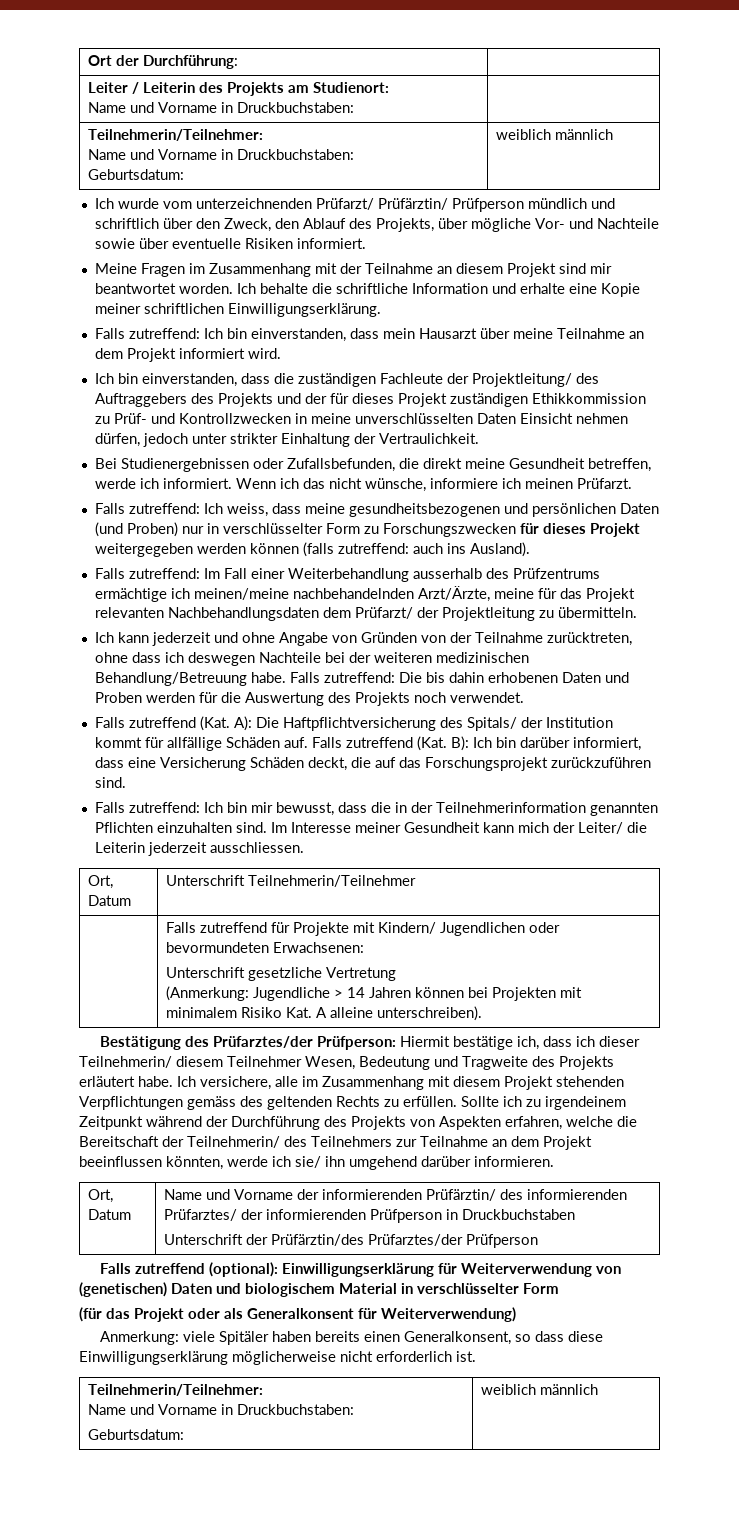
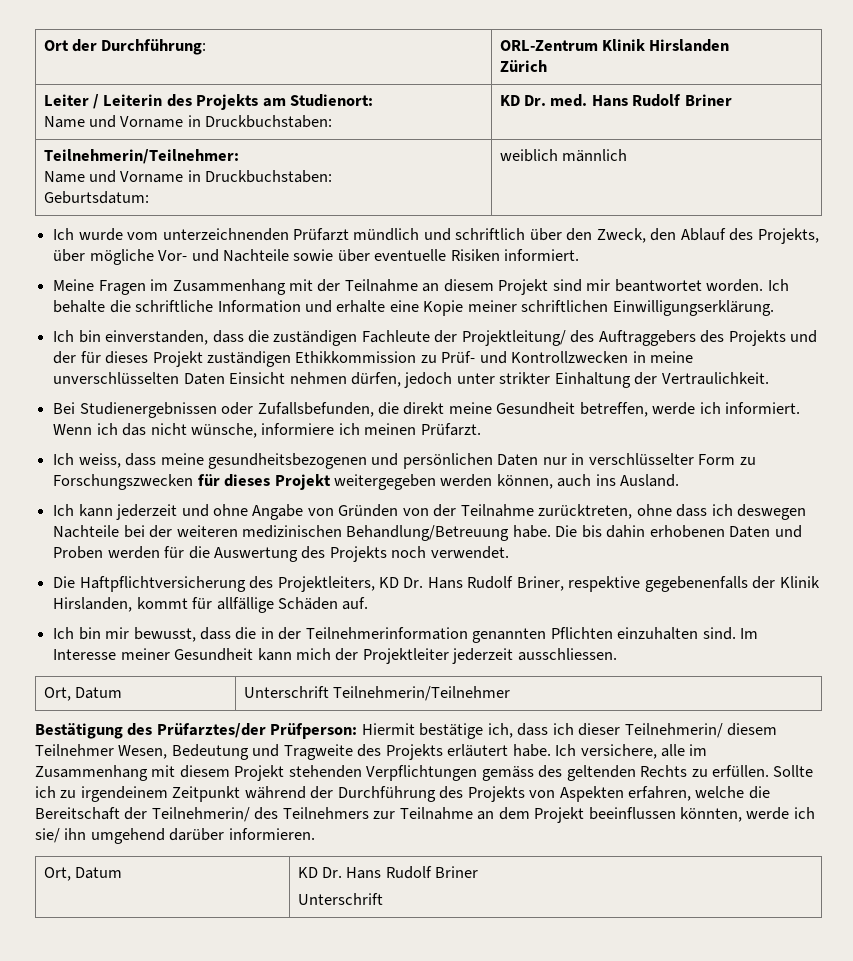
- Ort der Durchführung: |
+ Ort der Durchführung: | ORL-Zentrum Klinik Hirslanden
+ Zürich
  Leiter / Leiterin des Projekts am Studienort:
- Name und Vorname in Druckbuchstaben: |
+ Name und Vorname in Druckbuchstaben: | KD Dr. med. Hans Rudolf Briner
- Ich wurde vom unterzeichnenden Prüfarzt/ Prüfärztin/ Prüfperson mündlich und schriftlich über den Zweck, den Ablauf des Projekts, über mögliche Vor- und Nachteile sowie über eventuelle Risiken informiert.
+ Ich wurde vom unterzeichnenden Prüfarzt mündlich und schriftlich über den Zweck, den Ablauf des Projekts, über mögliche Vor- und Nachteile sowie über eventuelle Risiken informiert.
- Falls zutreffend: Ich bin einverstanden, dass mein Hausarzt über meine Teilnahme an dem Projekt informiert wird.
- Falls zutreffend: Ich weiss, dass meine gesundheitsbezogenen und persönlichen Daten (und Proben) nur in verschlüsselter Form zu Forschungszwecken für dieses Projekt weitergegeben werden können (falls zutreffend: auch ins Ausland).
- Falls zutreffend: Im Fall einer Weiterbehandlung ausserhalb des Prüfzentrums ermächtige ich meinen/meine nachbehandelnden Arzt/Ärzte, meine für das Projekt relevanten Nachbehandlungsdaten dem Prüfarzt/ der Projektleitung zu übermitteln.
+ Ich weiss, dass meine gesundheitsbezogenen und persönlichen Daten nur in verschlüsselter Form zu Forschungszwecken für dieses Projekt weitergegeben werden können, auch ins Ausland.
- Falls zutreffend: Die bis dahin erhobenen Daten und Proben werden für die Auswertung des Projekts noch verwendet.
+ Die bis dahin erhobenen Daten und Proben werden für die Auswertung des Projekts noch verwendet.
- Falls zutreffend (Kat. A): Die Haftpflichtversicherung des Spitals/ der Institution kommt für allfällige Schäden auf. Falls zutreffend (Kat. B): Ich bin darüber informiert, dass eine Versicherung Schäden deckt, die auf das Forschungsprojekt zurückzuführen sind.
- Falls zutreffend: Ich bin mir bewusst, dass die in der Teilnehmerinformation genannten Pflichten einzuhalten sind.
+ Die Haftpflichtversicherung des Projektleiters, KD Dr. Hans Rudolf Briner, respektive gegebenenfalls der Klinik Hirslanden, kommt für allfällige Schäden auf.
+ Ich bin mir bewusst, dass die in der Teilnehmerinformation genannten Pflichten einzuhalten sind.
- Im Interesse meiner Gesundheit kann mich der Leiter/ die Leiterin jederzeit ausschliessen.
+ Im Interesse meiner Gesundheit kann mich der Projektleiter jederzeit ausschliessen.
- | Falls zutreffend für Projekte mit Kindern/ Jugendlichen oder bevormundeten Erwachsenen:
- Unterschrift gesetzliche Vertretung
- (Anmerkung: Jugendliche > 14 Jahren können bei Projekten mit minimalem Risiko Kat. A alleine unterschreiben).
- Ort, Datum | Name und Vorname der informierenden Prüfärztin/ des informierenden Prüfarztes/ der informierenden Prüfperson in Druckbuchstaben
- Unterschrift der Prüfärztin/des Prüfarztes/der Prüfperson
- Falls zutreffend (optional): Einwilligungserklärung für Weiterverwendung von (genetischen) Daten und biologischem Material in verschlüsselter Form
- (für das Projekt oder als Generalkonsent für Weiterverwendung)
- Anmerkung: viele Spitäler haben bereits einen Generalkonsent, so dass diese Einwilligungserklärung möglicherweise nicht erforderlich ist.
- Teilnehmerin/Teilnehmer:
- Name und Vorname in Druckbuchstaben:
- Geburtsdatum: | weiblich männlich
+ Ort, Datum | KD Dr. Hans Rudolf Briner
+ Unterschrift

